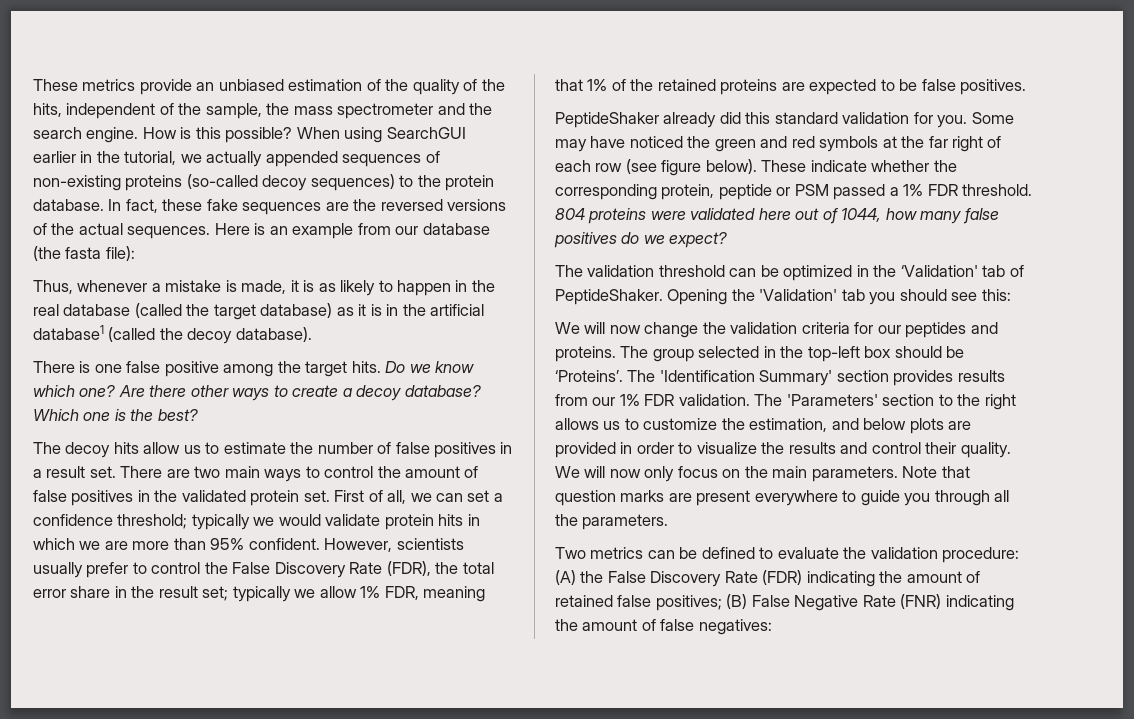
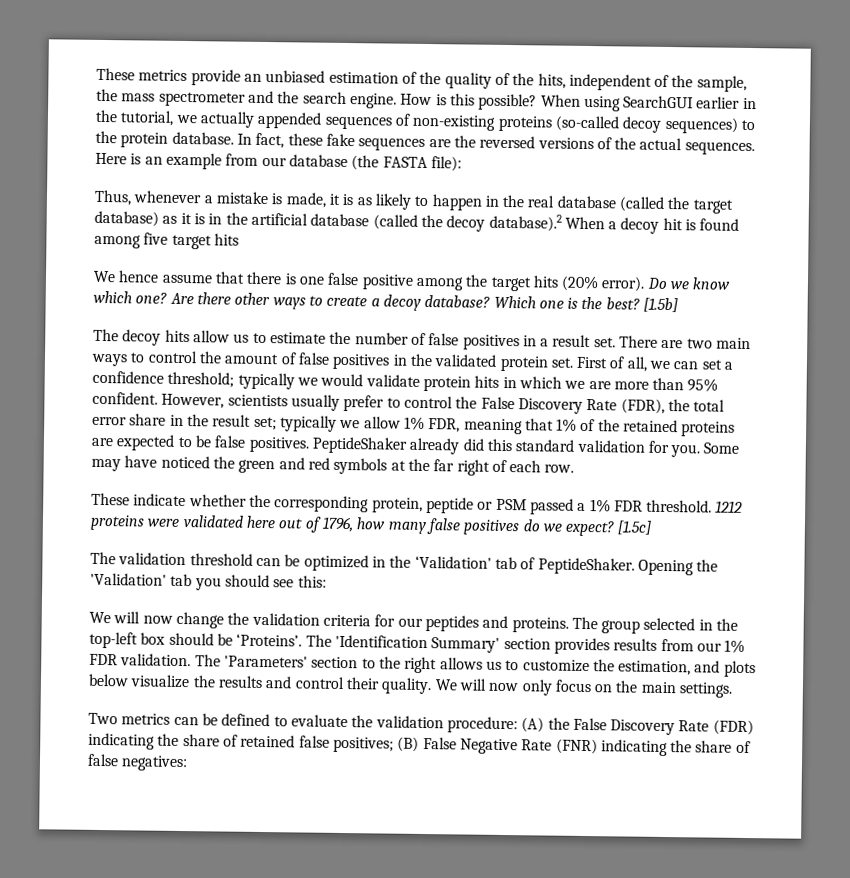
- Here is an example from our database (the fasta file):
+ Here is an example from our database (the FASTA file):
- Thus, whenever a mistake is made, it is as likely to happen in the real database (called the target database) as it is in the artificial database1 (called the decoy database).
- There is one false positive among the target hits.
+ Thus, whenever a mistake is made, it is as likely to happen in the real database (called the target database) as it is in the artificial database (called the decoy database).2 When a decoy hit is found among five target hits
+ We hence assume that there is one false positive among the target hits (20% error).
+ [1.5b]
- However, scientists usually prefer to control the False Discovery Rate (FDR), the total error share in the result set; typically we allow 1% FDR, meaning that 1% of the retained proteins are expected to be false positives.
- PeptideShaker already did this standard validation for you.
+ However, scientists usually prefer to control the False Discovery Rate (FDR), the total error share in the result set; typically we allow 1% FDR, meaning that 1% of the retained proteins are expected to be false positives. PeptideShaker already did this standard validation for you.
- Some may have noticed the green and red symbols at the far right of each row (see figure below). These indicate whether the corresponding protein, peptide or PSM passed a 1% FDR threshold.
+ Some may have noticed the green and red symbols at the far right of each row.
+ These indicate whether the corresponding protein, peptide or PSM passed a 1% FDR threshold.
- 804 proteins were validated here out of 1044, how many false positives do we expect?
+ 1212 proteins were validated here out of 1796, how many false positives do we expect? [1.5c]
- The 'Parameters' section to the right allows us to customize the estimation, and below plots are provided in order to visualize the results and control their quality.
+ The 'Parameters' section to the right allows us to customize the estimation, and plots below visualize the results and control their quality.
- We will now only focus on the main parameters. Note that question marks are present everywhere to guide you through all the parameters.
+ We will now only focus on the main settings.
- Two metrics can be defined to evaluate the validation procedure: (A) the False Discovery Rate (FDR) indicating the amount of retained false positives; (B) False Negative Rate (FNR) indicating the amount of false negatives:
+ Two metrics can be defined to evaluate the validation procedure: (A) the False Discovery Rate (FDR) indicating the share of retained false positives; (B) False Negative Rate (FNR) indicating the share of false negatives:

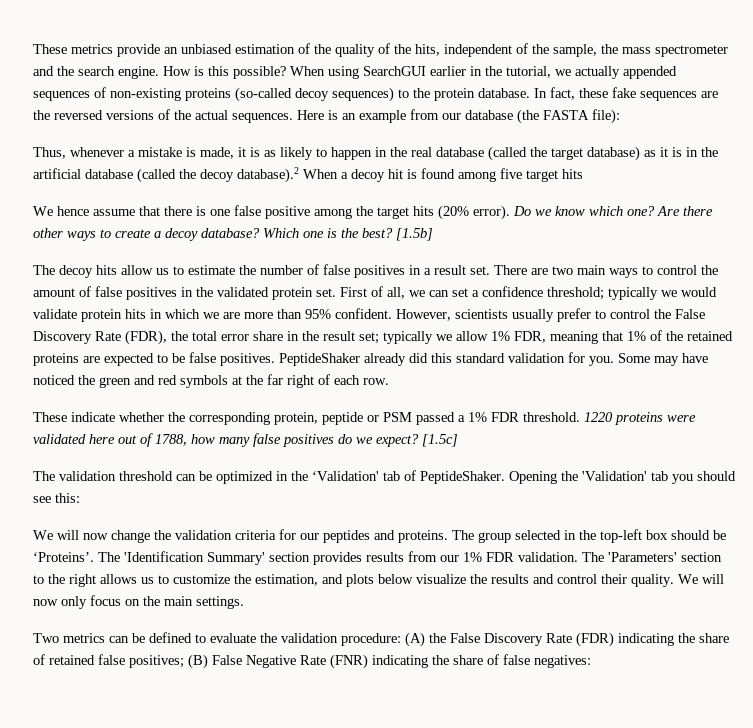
- 1212 proteins were validated here out of 1796, how many false positives do we expect?
+ 1220 proteins were validated here out of 1788, how many false positives do we expect?

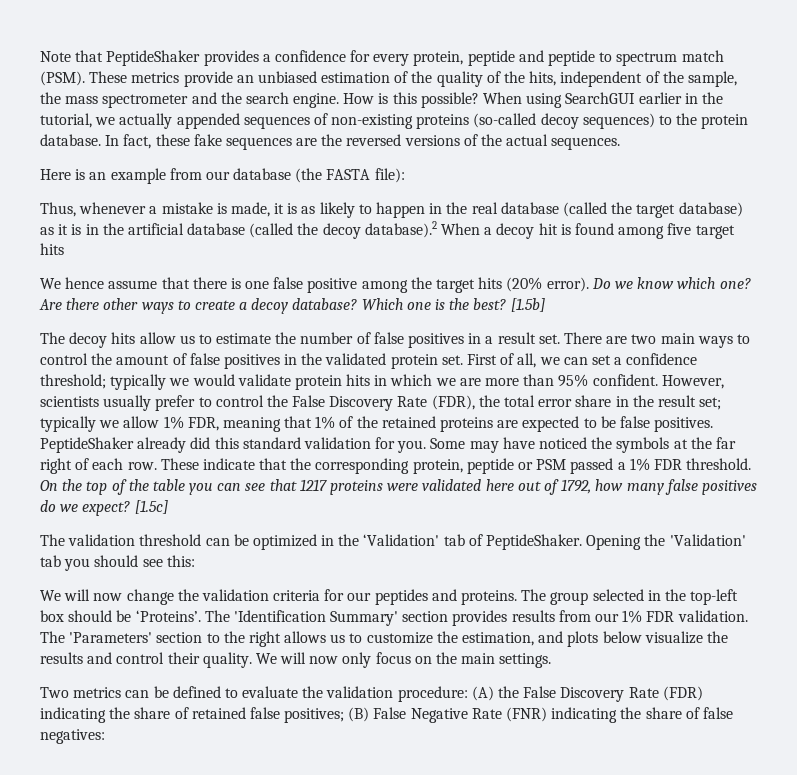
+ Note that PeptideShaker provides a confidence for every protein, peptide and peptide to spectrum match (PSM).
- In fact, these fake sequences are the reversed versions of the actual sequences. Here is an example from our database (the FASTA file):
+ In fact, these fake sequences are the reversed versions of the actual sequences.
+ Here is an example from our database (the FASTA file):
- Some may have noticed the green and red symbols at the far right of each row.
- These indicate whether the corresponding protein, peptide or PSM passed a 1% FDR threshold.
+ Some may have noticed the symbols at the far right of each row. These indicate that the corresponding protein, peptide or PSM passed a 1% FDR threshold.
- 1220 proteins were validated here out of 1788, how many false positives do we expect?
+ On the top of the table you can see that 1217 proteins were validated here out of 1792, how many false positives do we expect?

